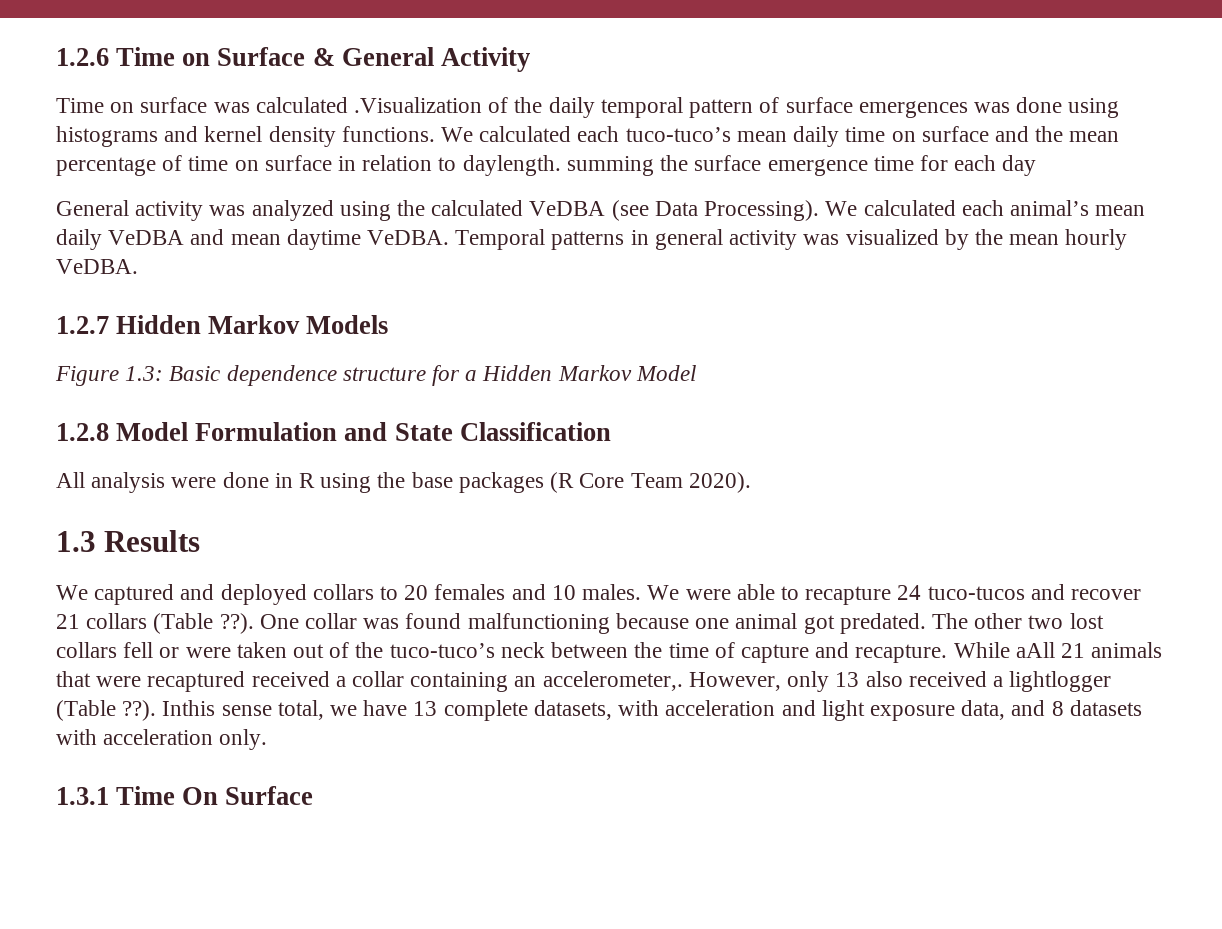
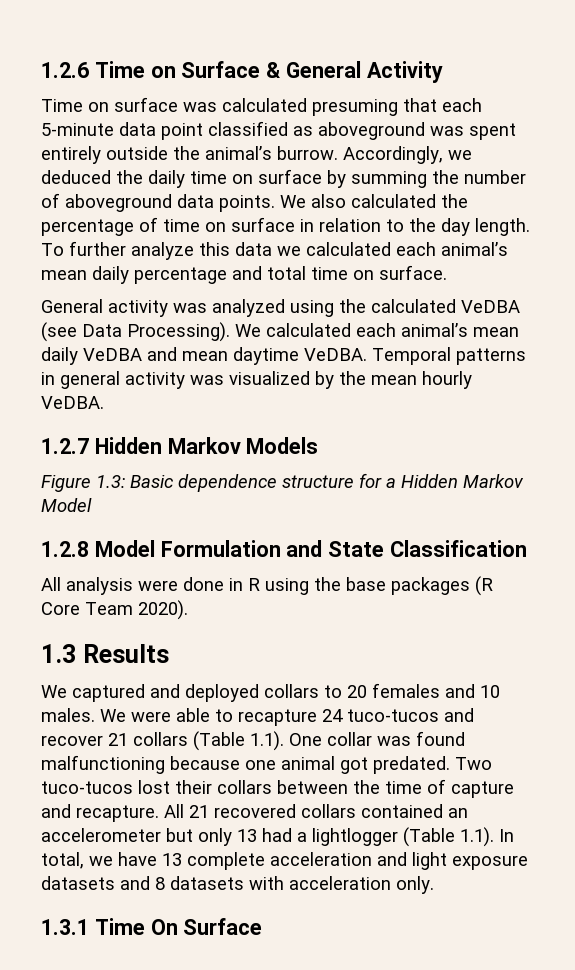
- Time on surface was calculated .Visualization of the daily temporal pattern of surface emergences was done using histograms and kernel density functions. We calculated each tuco-tuco’s mean daily time on surface and the mean percentage of time on surface in relation to daylength. summing the surface emergence time for each day
+ Time on surface was calculated presuming that each 5-minute data point classified as aboveground was spent entirely outside the animal’s burrow. Accordingly, we deduced the daily time on surface by summing the number of aboveground data points. We also calculated the percentage of time on surface in relation to the day length. To further analyze this data we calculated each animal’s mean daily percentage and total time on surface.
- We were able to recapture 24 tuco-tucos and recover 21 collars (Table ??). One collar was found malfunctioning because one animal got predated.
+ We were able to recapture 24 tuco-tucos and recover 21 collars (Table 1.1). One collar was found malfunctioning because one animal got predated.
- The other two lost collars fell or were taken out of the tuco-tuco’s neck between the time of capture and recapture.
+ Two tuco-tucos lost their collars between the time of capture and recapture.
- While aAll 21 animals that were recaptured received a collar containing an accelerometer,. However, only 13 also received a lightlogger (Table ??). Inthis sense total, we have 13 complete datasets, with acceleration and light exposure data, and 8 datasets with acceleration only.
+ All 21 recovered collars contained an accelerometer but only 13 had a lightlogger (Table 1.1). In total, we have 13 complete acceleration and light exposure datasets and 8 datasets with acceleration only.

